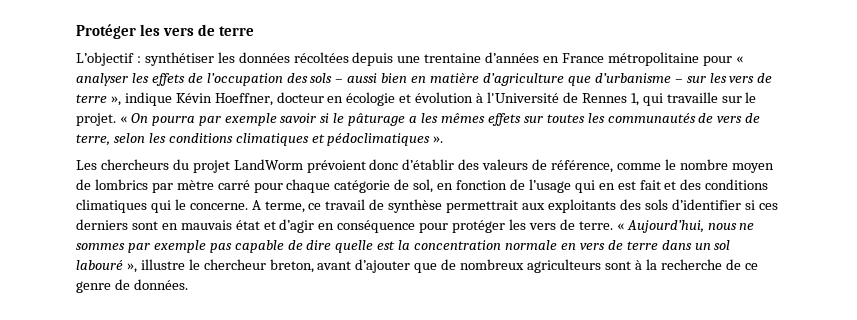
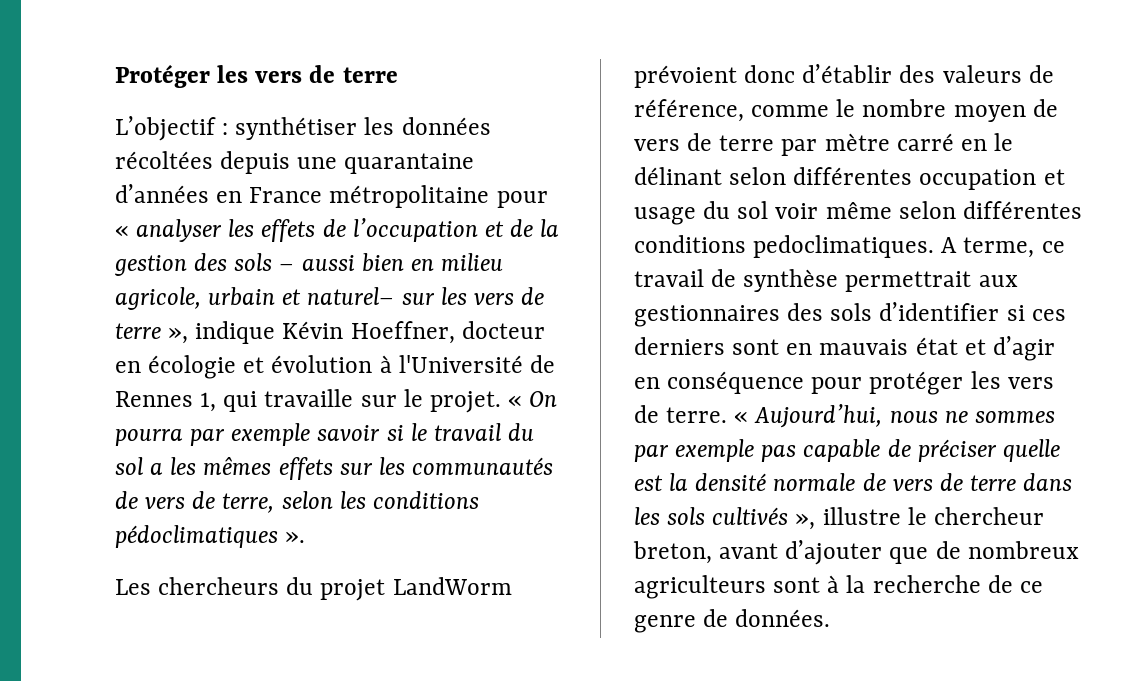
- L’objectif : synthétiser les données récoltées depuis une trentaine d’années en France métropolitaine pour « analyser les effets de l’occupation des sols – aussi bien en matière d’agriculture que d’urbanisme – sur les vers de terre », indique Kévin Hoeffner, docteur en écologie et évolution à l'Université de Rennes 1, qui travaille sur le projet.
+ L’objectif : synthétiser les données récoltées depuis une quarantaine d’années en France métropolitaine pour « analyser les effets de l’occupation et de la gestion des sols – aussi bien en milieu agricole, urbain et naturel– sur les vers de terre », indique Kévin Hoeffner, docteur en écologie et évolution à l'Université de Rennes 1, qui travaille sur le projet.
- « On pourra par exemple savoir si le pâturage a les mêmes effets sur toutes les communautés de vers de terre, selon les conditions climatiques et pédoclimatiques ».
+ « On pourra par exemple savoir si le travail du sol a les mêmes effets sur les communautés de vers de terre, selon les conditions pédoclimatiques ».
- Les chercheurs du projet LandWorm prévoient donc d’établir des valeurs de référence, comme le nombre moyen de lombrics par mètre carré pour chaque catégorie de sol, en fonction de l’usage qui en est fait et des conditions climatiques qui le concerne.
+ Les chercheurs du projet LandWorm prévoient donc d’établir des valeurs de référence, comme le nombre moyen de vers de terre par mètre carré en le délinant selon différentes occupation et usage du sol voir même selon différentes conditions pedoclimatiques.
- A terme, ce travail de synthèse permettrait aux exploitants des sols d’identifier si ces derniers sont en mauvais état et d’agir en conséquence pour protéger les vers de terre.
+ A terme, ce travail de synthèse permettrait aux gestionnaires des sols d’identifier si ces derniers sont en mauvais état et d’agir en conséquence pour protéger les vers de terre.
- « Aujourd’hui, nous ne sommes par exemple pas capable de dire quelle est la concentration normale en vers de terre dans un sol labouré », illustre le chercheur breton, avant d’ajouter que de nombreux agriculteurs sont à la recherche de ce genre de données.
+ « Aujourd’hui, nous ne sommes par exemple pas capable de préciser quelle est la densité normale de vers de terre dans les sols cultivés », illustre le chercheur breton, avant d’ajouter que de nombreux agriculteurs sont à la recherche de ce genre de données.

